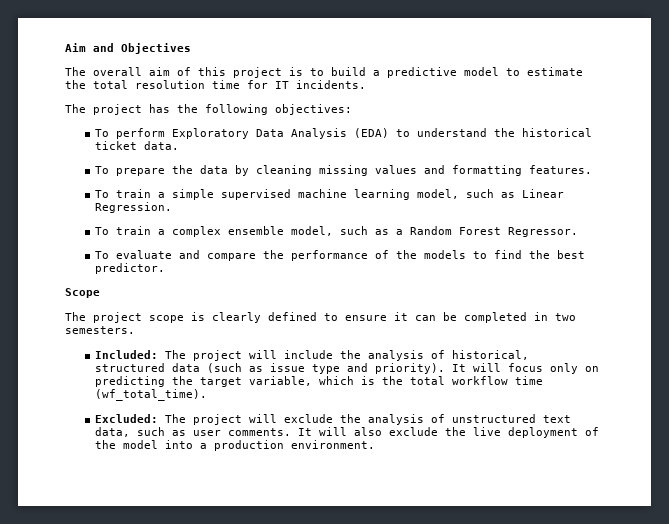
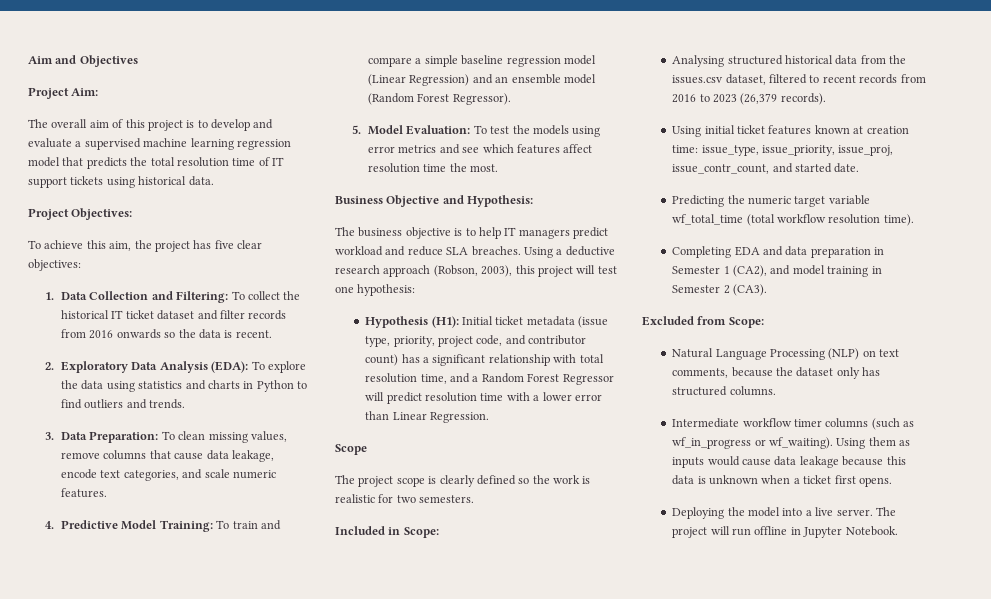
+ Project Aim:
- The overall aim of this project is to build a predictive model to estimate the total resolution time for IT incidents.
- The project has the following objectives:
- To perform Exploratory Data Analysis (EDA) to understand the historical ticket data.
- To prepare the data by cleaning missing values and formatting features.
- To train a simple supervised machine learning model, such as Linear Regression.
- To train a complex ensemble model, such as a Random Forest Regressor.
- To evaluate and compare the performance of the models to find the best predictor.
+ The overall aim of this project is to develop and evaluate a supervised machine learning regression model that predicts the total resolution time of IT support tickets using historical data.
+ Project Objectives:
+ To achieve this aim, the project has five clear objectives:
+ 1. Data Collection and Filtering: To collect the historical IT ticket dataset and filter records from 2016 onwards so the data is recent.
+ 2. Exploratory Data Analysis (EDA): To explore the data using statistics and charts in Python to find outliers and trends.
+ 3. Data Preparation: To clean missing values, remove columns that cause data leakage, encode text categories, and scale numeric features.
+ 4. Predictive Model Training: To train and compare a simple baseline regression model (Linear Regression) and an ensemble model (Random Forest Regressor).
+ 5. Model Evaluation: To test the models using error metrics and see which features affect resolution time the most.
+ Business Objective and Hypothesis:
+ The business objective is to help IT managers predict workload and reduce SLA breaches. Using a deductive research approach (Robson, 2003), this project will test one hypothesis:
+ Hypothesis (H1): Initial ticket metadata (issue type, priority, project code, and contributor count) has a significant relationship with total resolution time, and a Random Forest Regressor will predict resolution time with a lower error than Linear Regression.
- The project scope is clearly defined to ensure it can be completed in two semesters.
- Included: The project will include the analysis of historical, structured data (such as issue type and priority). It will focus only on predicting the target variable, which is the total workflow time (wf_total_time).
- Excluded: The project will exclude the analysis of unstructured text data, such as user comments. It will also exclude the live deployment of the model into a production environment.
+ The project scope is clearly defined so the work is realistic for two semesters.
+ Included in Scope:
+ Analysing structured historical data from the issues.csv dataset, filtered to recent records from 2016 to 2023 (26,379 records).
+ Using initial ticket features known at creation time: issue_type, issue_priority, issue_proj, issue_contr_count, and started date.
+ Predicting the numeric target variable wf_total_time (total workflow resolution time).
+ Completing EDA and data preparation in Semester 1 (CA2), and model training in Semester 2 (CA3).
+ Excluded from Scope:
+ Natural Language Processing (NLP) on text comments, because the dataset only has structured columns.
+ Intermediate workflow timer columns (such as wf_in_progress or wf_waiting). Using them as inputs would cause data leakage because this data is unknown when a ticket first opens.
+ Deploying the model into a live server. The project will run offline in Jupyter Notebook.

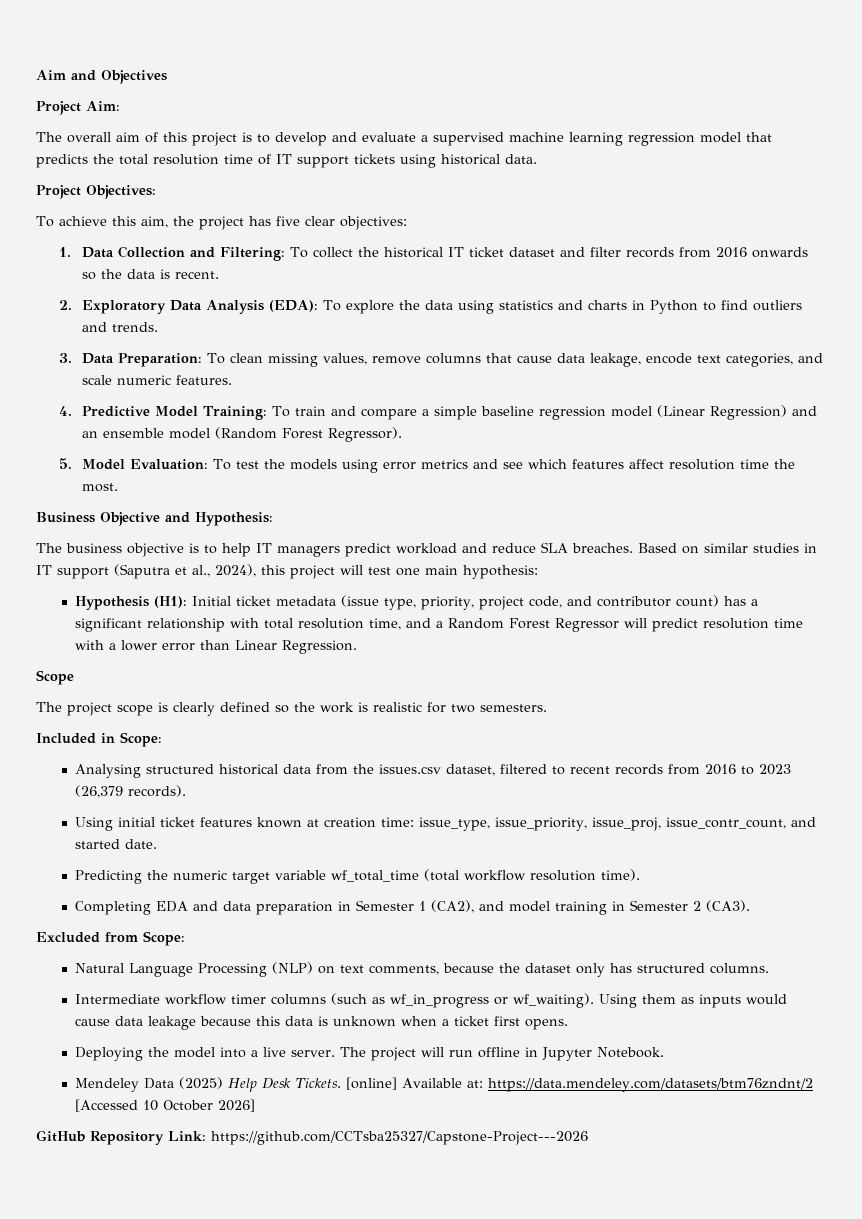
- Using a deductive research approach (Robson, 2003), this project will test one hypothesis:
+ Based on similar studies in IT support (Saputra et al., 2024), this project will test one main hypothesis:
+ Mendeley Data (2025) Help Desk Tickets. [online] Available at: https://data.mendeley.com/datasets/btm76zndnt/2 [Accessed 10 October 2026]
+ GitHub Repository Link: https://github.com/CCTsba25327/Capstone-Project---2026

